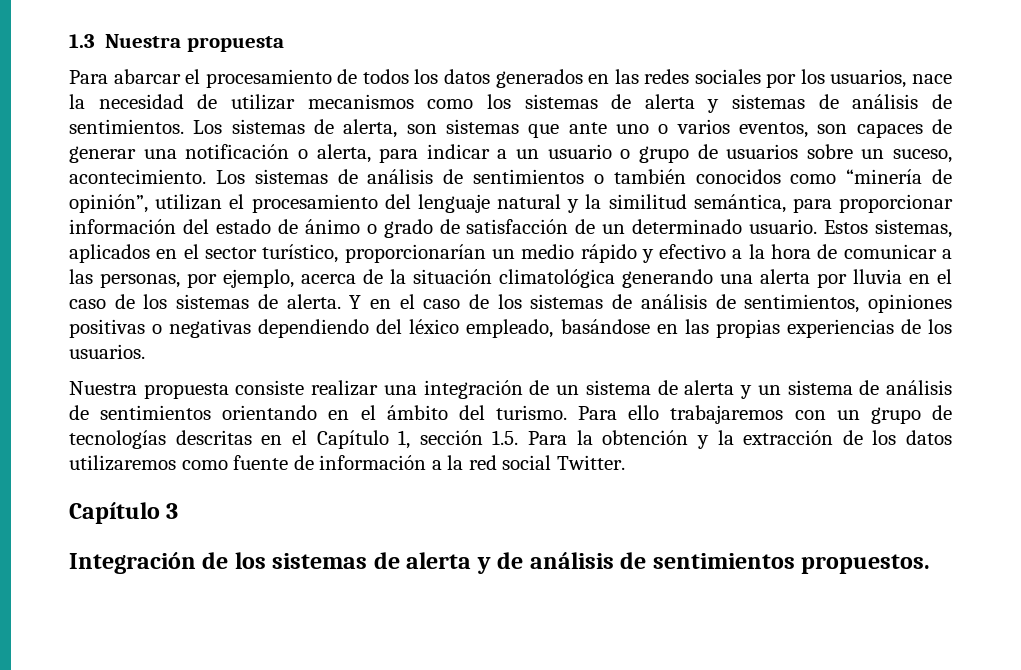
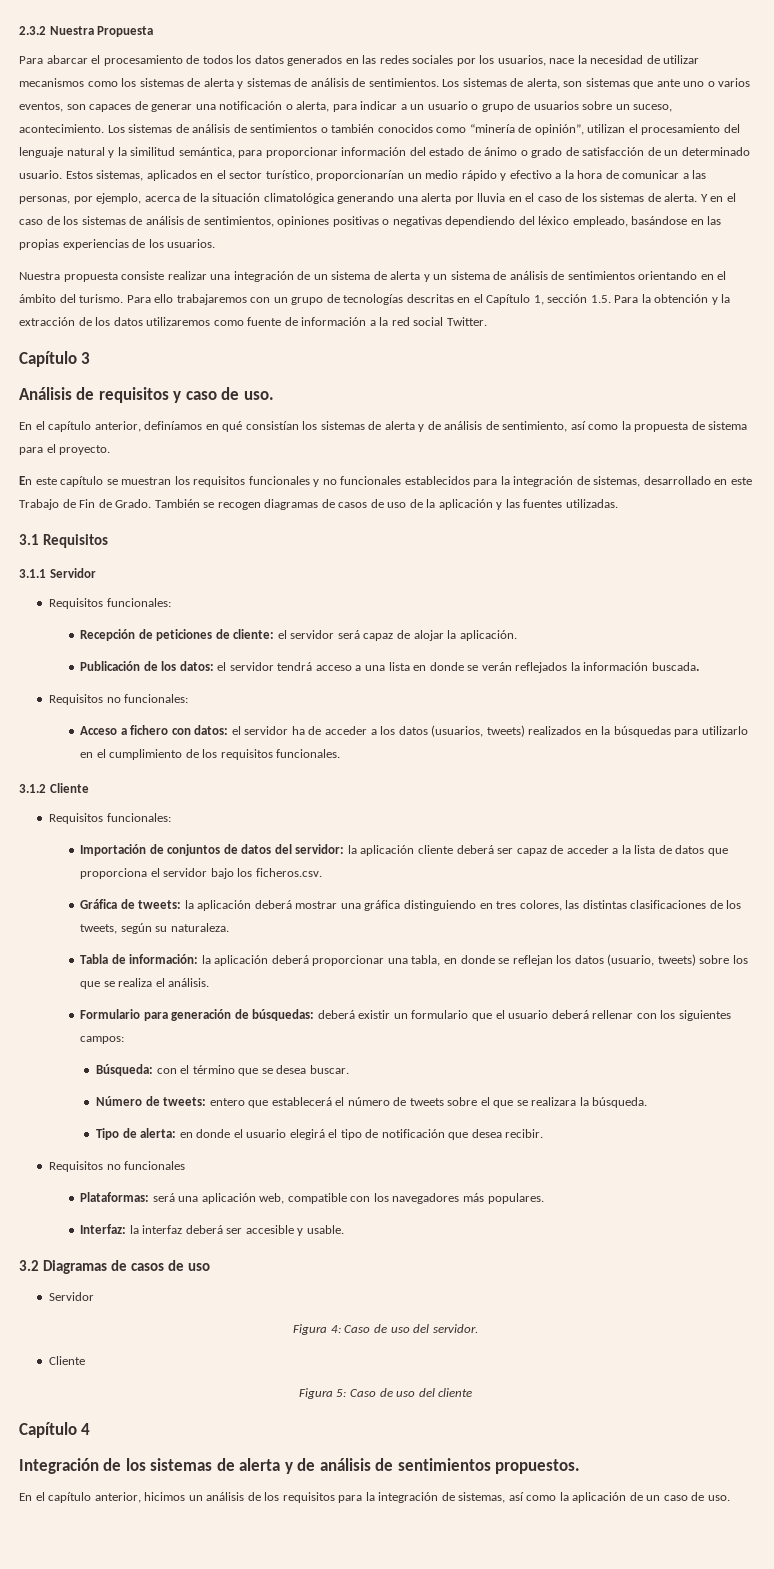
- 1.3 Nuestra propuesta
+ 2.3.2 Nuestra Propuesta
+ Análisis de requisitos y caso de uso.
+ En el capítulo anterior, definíamos en qué consistían los sistemas de alerta y de análisis de sentimiento, así como la propuesta de sistema para el proyecto.
+ En este capítulo se muestran los requisitos funcionales y no funcionales establecidos para la integración de sistemas, desarrollado en este Trabajo de Fin de Grado. También se recogen diagramas de casos de uso de la aplicación y las fuentes utilizadas.
+ 3.1 Requisitos
+ 3.1.1 Servidor
+ Requisitos funcionales:
+ Recepción de peticiones de cliente: el servidor será capaz de alojar la aplicación.
+ Publicación de los datos: el servidor tendrá acceso a una lista en donde se verán reflejados la información buscada.
+ Requisitos no funcionales:
+ Acceso a fichero con datos: el servidor ha de acceder a los datos (usuarios, tweets) realizados en la búsquedas para utilizarlo en el cumplimiento de los requisitos funcionales.
+ 3.1.2 Cliente
+ Requisitos funcionales:
+ Importación de conjuntos de datos del servidor: la aplicación cliente deberá ser capaz de acceder a la lista de datos que proporciona el servidor bajo los ficheros.csv.
+ Gráfica de tweets: la aplicación deberá mostrar una gráfica distinguiendo en tres colores, las distintas clasificaciones de los tweets, según su naturaleza.
+ Tabla de información: la aplicación deberá proporcionar una tabla, en donde se reflejan los datos (usuario, tweets) sobre los que se realiza el análisis.
+ Formulario para generación de búsquedas: deberá existir un formulario que el usuario deberá rellenar con los siguientes campos:
+ Búsqueda: con el término que se desea buscar.
+ Número de tweets: entero que establecerá el número de tweets sobre el que se realizara la búsqueda.
+ Tipo de alerta: en donde el usuario elegirá el tipo de notificación que desea recibir.
+ Requisitos no funcionales
+ Plataformas: será una aplicación web, compatible con los navegadores más populares.
+ Interfaz: la interfaz deberá ser accesible y usable.
+ 3.2 Diagramas de casos de uso
+ Servidor
+ Figura 4: Caso de uso del servidor.
+ Cliente
+ Figura 5: Caso de uso del cliente
+ Capítulo 4
+ En el capítulo anterior, hicimos un análisis de los requisitos para la integración de sistemas, así como la aplicación de un caso de uso.

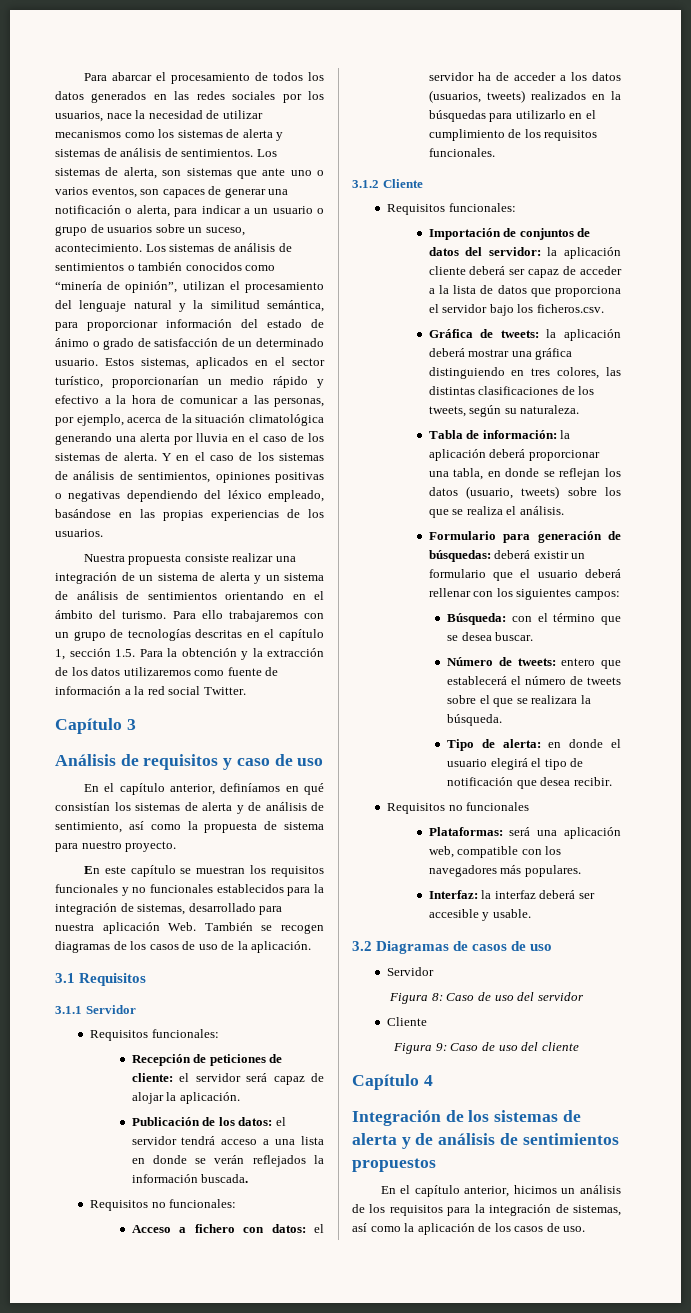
- 2.3.2 Nuestra Propuesta
- Para ello trabajaremos con un grupo de tecnologías descritas en el Capítulo 1, sección 1.5. Para la obtención y la extracción de los datos utilizaremos como fuente de información a la red social Twitter.
+ Para ello trabajaremos con un grupo de tecnologías descritas en el capítulo 1, sección 1.5. Para la obtención y la extracción de los datos utilizaremos como fuente de información a la red social Twitter.
- Análisis de requisitos y caso de uso.
+ Análisis de requisitos y caso de uso
- En el capítulo anterior, definíamos en qué consistían los sistemas de alerta y de análisis de sentimiento, así como la propuesta de sistema para el proyecto.
+ En el capítulo anterior, definíamos en qué consistían los sistemas de alerta y de análisis de sentimiento, así como la propuesta de sistema para nuestro proyecto.
- En este capítulo se muestran los requisitos funcionales y no funcionales establecidos para la integración de sistemas, desarrollado en este Trabajo de Fin de Grado. También se recogen diagramas de casos de uso de la aplicación y las fuentes utilizadas.
+ En este capítulo se muestran los requisitos funcionales y no funcionales establecidos para la integración de sistemas, desarrollado para nuestra aplicación Web. También se recogen diagramas de los casos de uso de la aplicación.
- Figura 4: Caso de uso del servidor.
+ Figura 8: Caso de uso del servidor
- Figura 5: Caso de uso del cliente
+ Figura 9: Caso de uso del cliente
- Integración de los sistemas de alerta y de análisis de sentimientos propuestos.
+ Integración de los sistemas de alerta y de análisis de sentimientos propuestos
- En el capítulo anterior, hicimos un análisis de los requisitos para la integración de sistemas, así como la aplicación de un caso de uso.
+ En el capítulo anterior, hicimos un análisis de los requisitos para la integración de sistemas, así como la aplicación de los casos de uso.

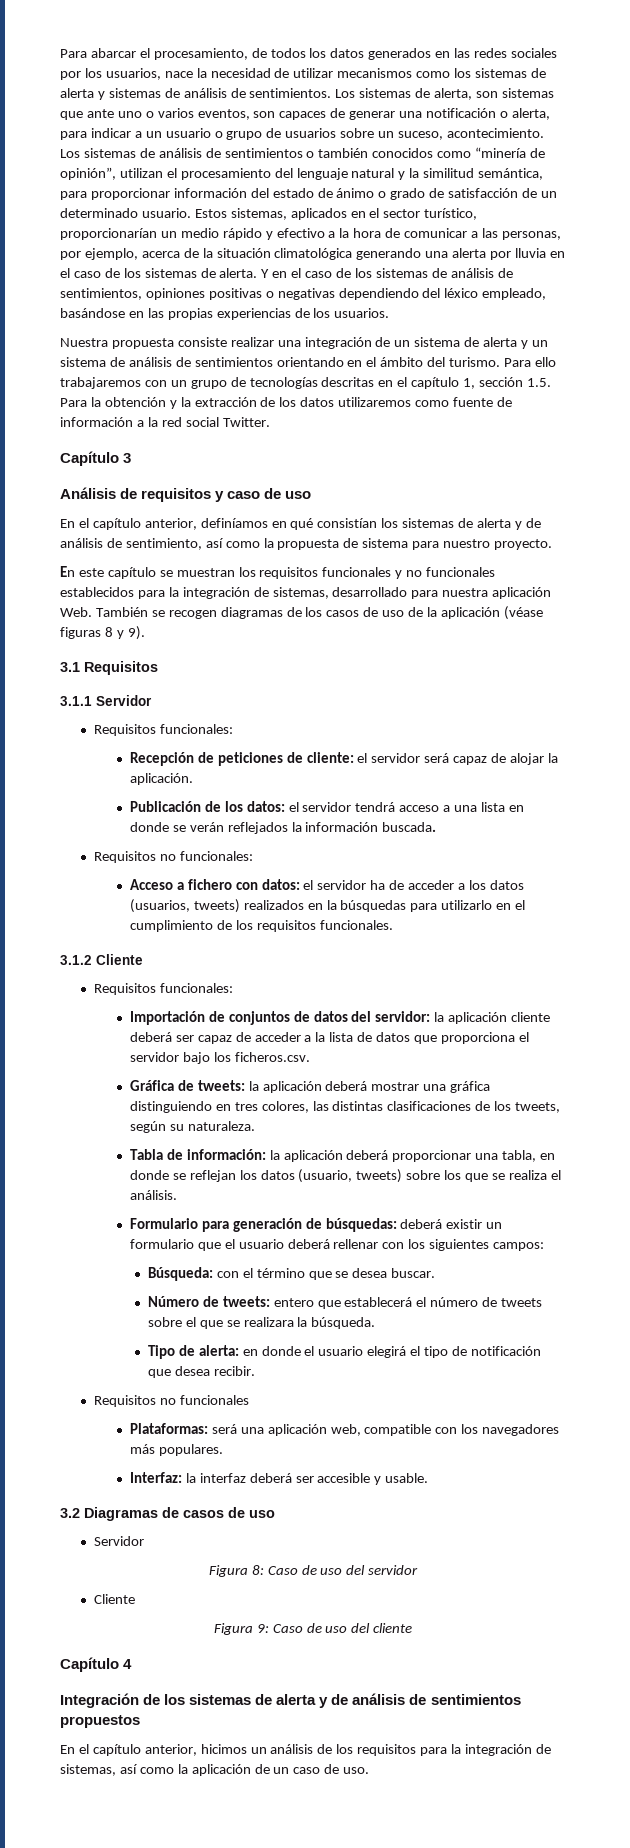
- Para abarcar el procesamiento de todos los datos generados en las redes sociales por los usuarios, nace la necesidad de utilizar mecanismos como los sistemas de alerta y sistemas de análisis de sentimientos.
+ Para abarcar el procesamiento, de todos los datos generados en las redes sociales por los usuarios, nace la necesidad de utilizar mecanismos como los sistemas de alerta y sistemas de análisis de sentimientos.
- En este capítulo se muestran los requisitos funcionales y no funcionales establecidos para la integración de sistemas, desarrollado para nuestra aplicación Web. También se recogen diagramas de los casos de uso de la aplicación.
+ En este capítulo se muestran los requisitos funcionales y no funcionales establecidos para la integración de sistemas, desarrollado para nuestra aplicación Web. También se recogen diagramas de los casos de uso de la aplicación (véase figuras 8 y 9).
- En el capítulo anterior, hicimos un análisis de los requisitos para la integración de sistemas, así como la aplicación de los casos de uso.
+ En el capítulo anterior, hicimos un análisis de los requisitos para la integración de sistemas, así como la aplicación de un caso de uso.

